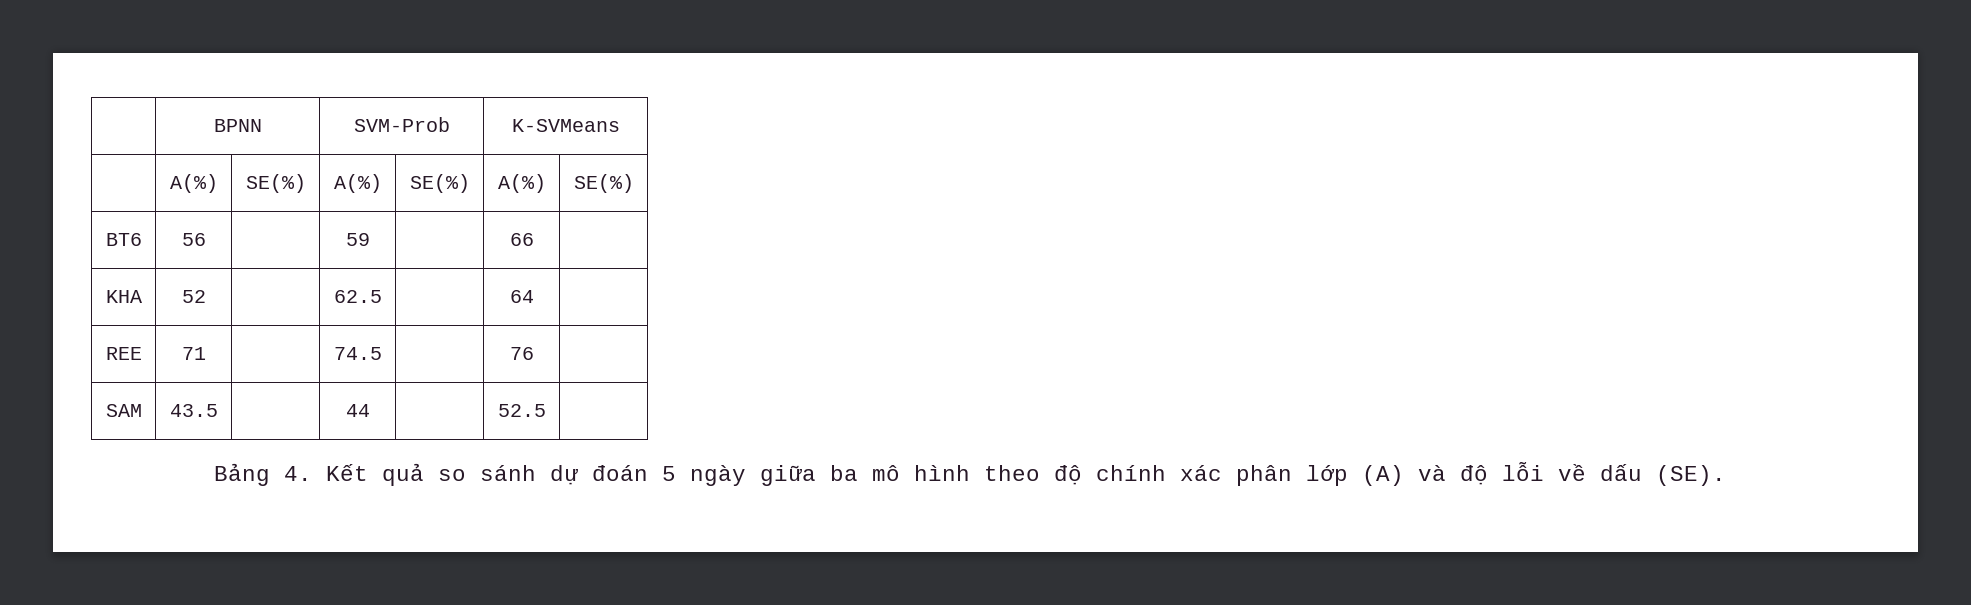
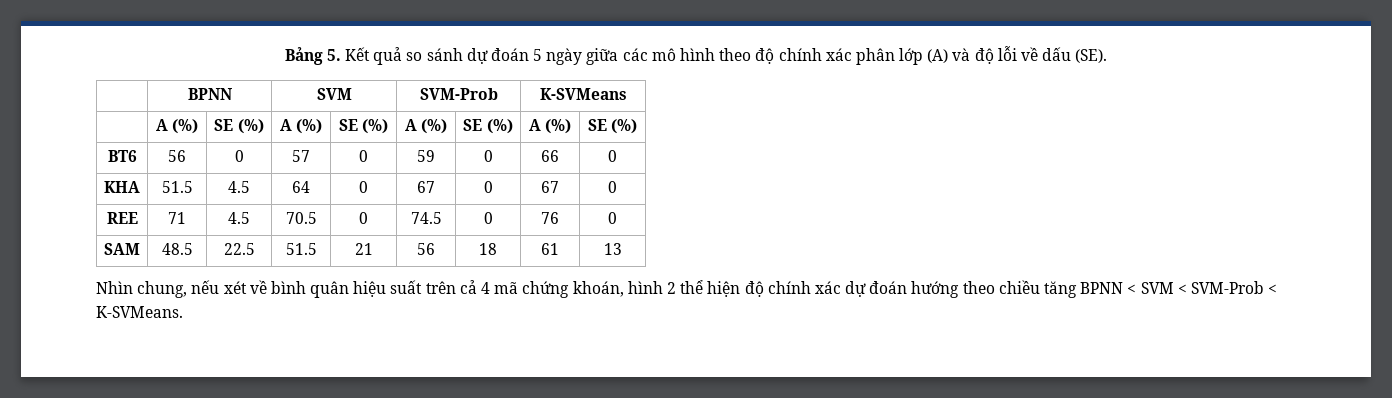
- | BPNN | SVM-Prob | K-SVMeans
- | A(%) | SE(%) | A(%) | SE(%) | A(%) | SE(%)
- BT6 | 56 | | 59 | | 66 |
- KHA | 52 | | 62.5 | | 64 |
- REE | 71 | | 74.5 | | 76 |
- SAM | 43.5 | | 44 | | 52.5 |
- Bảng 4. Kết quả so sánh dự đoán 5 ngày giữa ba mô hình theo độ chính xác phân lớp (A) và độ lỗi về dấu (SE).
+ Bảng 5. Kết quả so sánh dự đoán 5 ngày giữa các mô hình theo độ chính xác phân lớp (A) và độ lỗi về dấu (SE).
+ | BPNN | SVM | SVM-Prob | K-SVMeans
+ | A (%) | SE (%) | A (%) | SE (%) | A (%) | SE (%) | A (%) | SE (%)
+ BT6 | 56 | 0 | 57 | 0 | 59 | 0 | 66 | 0
+ KHA | 51.5 | 4.5 | 64 | 0 | 67 | 0 | 67 | 0
+ REE | 71 | 4.5 | 70.5 | 0 | 74.5 | 0 | 76 | 0
+ SAM | 48.5 | 22.5 | 51.5 | 21 | 56 | 18 | 61 | 13
+ Nhìn chung, nếu xét về bình quân hiệu suất trên cả 4 mã chứng khoán, hình 2 thể hiện độ chính xác dự đoán hướng theo chiều tăng BPNN < SVM < SVM-Prob < K-SVMeans.

